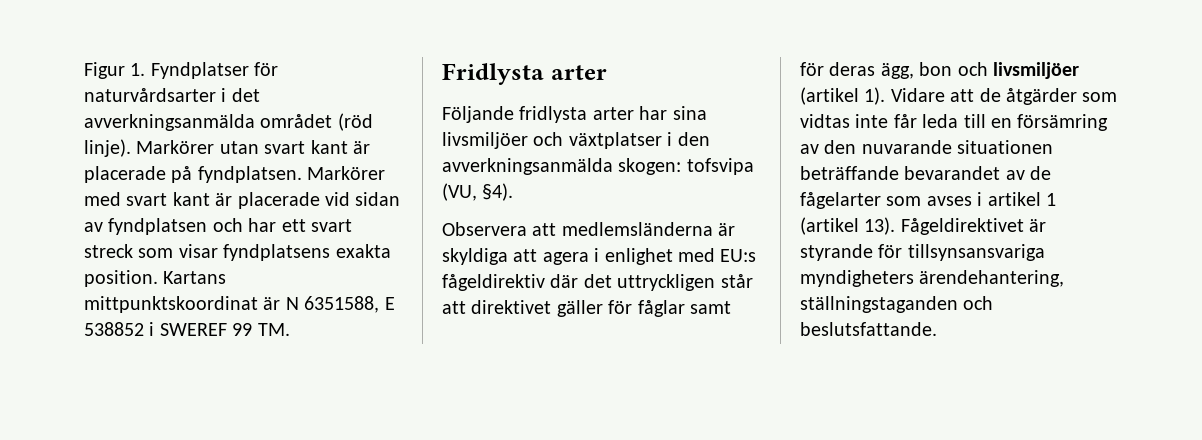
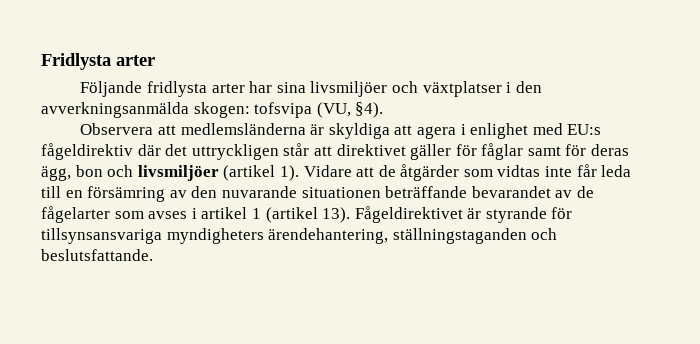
- Figur 1. Fyndplatser för naturvårdsarter i det avverkningsanmälda området (röd linje). Markörer utan svart kant är placerade på fyndplatsen. Markörer med svart kant är placerade vid sidan av fyndplatsen och har ett svart streck som visar fyndplatsens exakta position. Kartans mittpunktskoordinat är N 6351588, E 538852 i SWEREF 99 TM.

